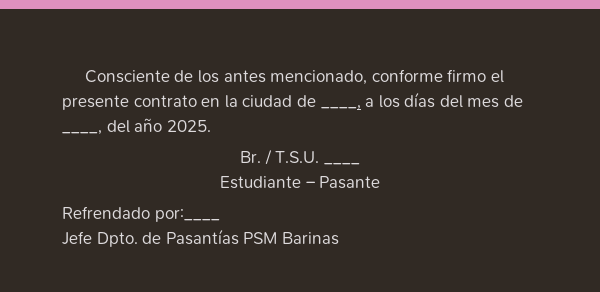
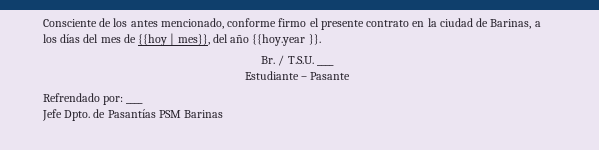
- Consciente de los antes mencionado, conforme firmo el presente contrato en la ciudad de ____, a los días del mes de ____, del año 2025.
+ Consciente de los antes mencionado, conforme firmo el presente contrato en la ciudad de Barinas, a los días del mes de {{hoy | mes}}, del año {{hoy.year }}.
- Refrendado por:____
+ Refrendado por: ____

